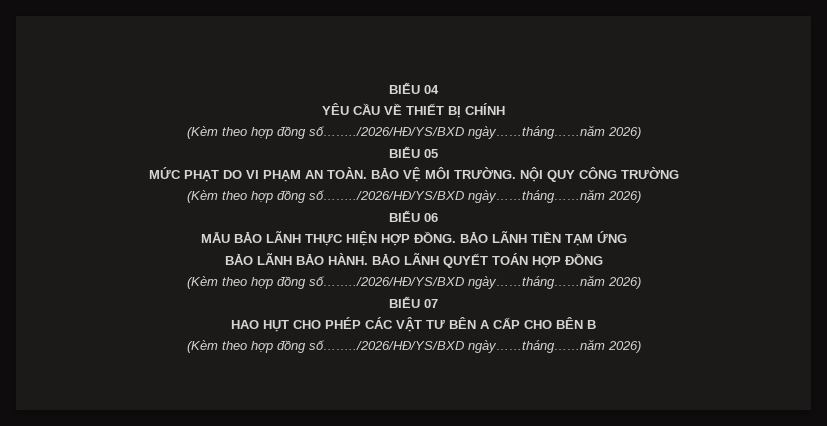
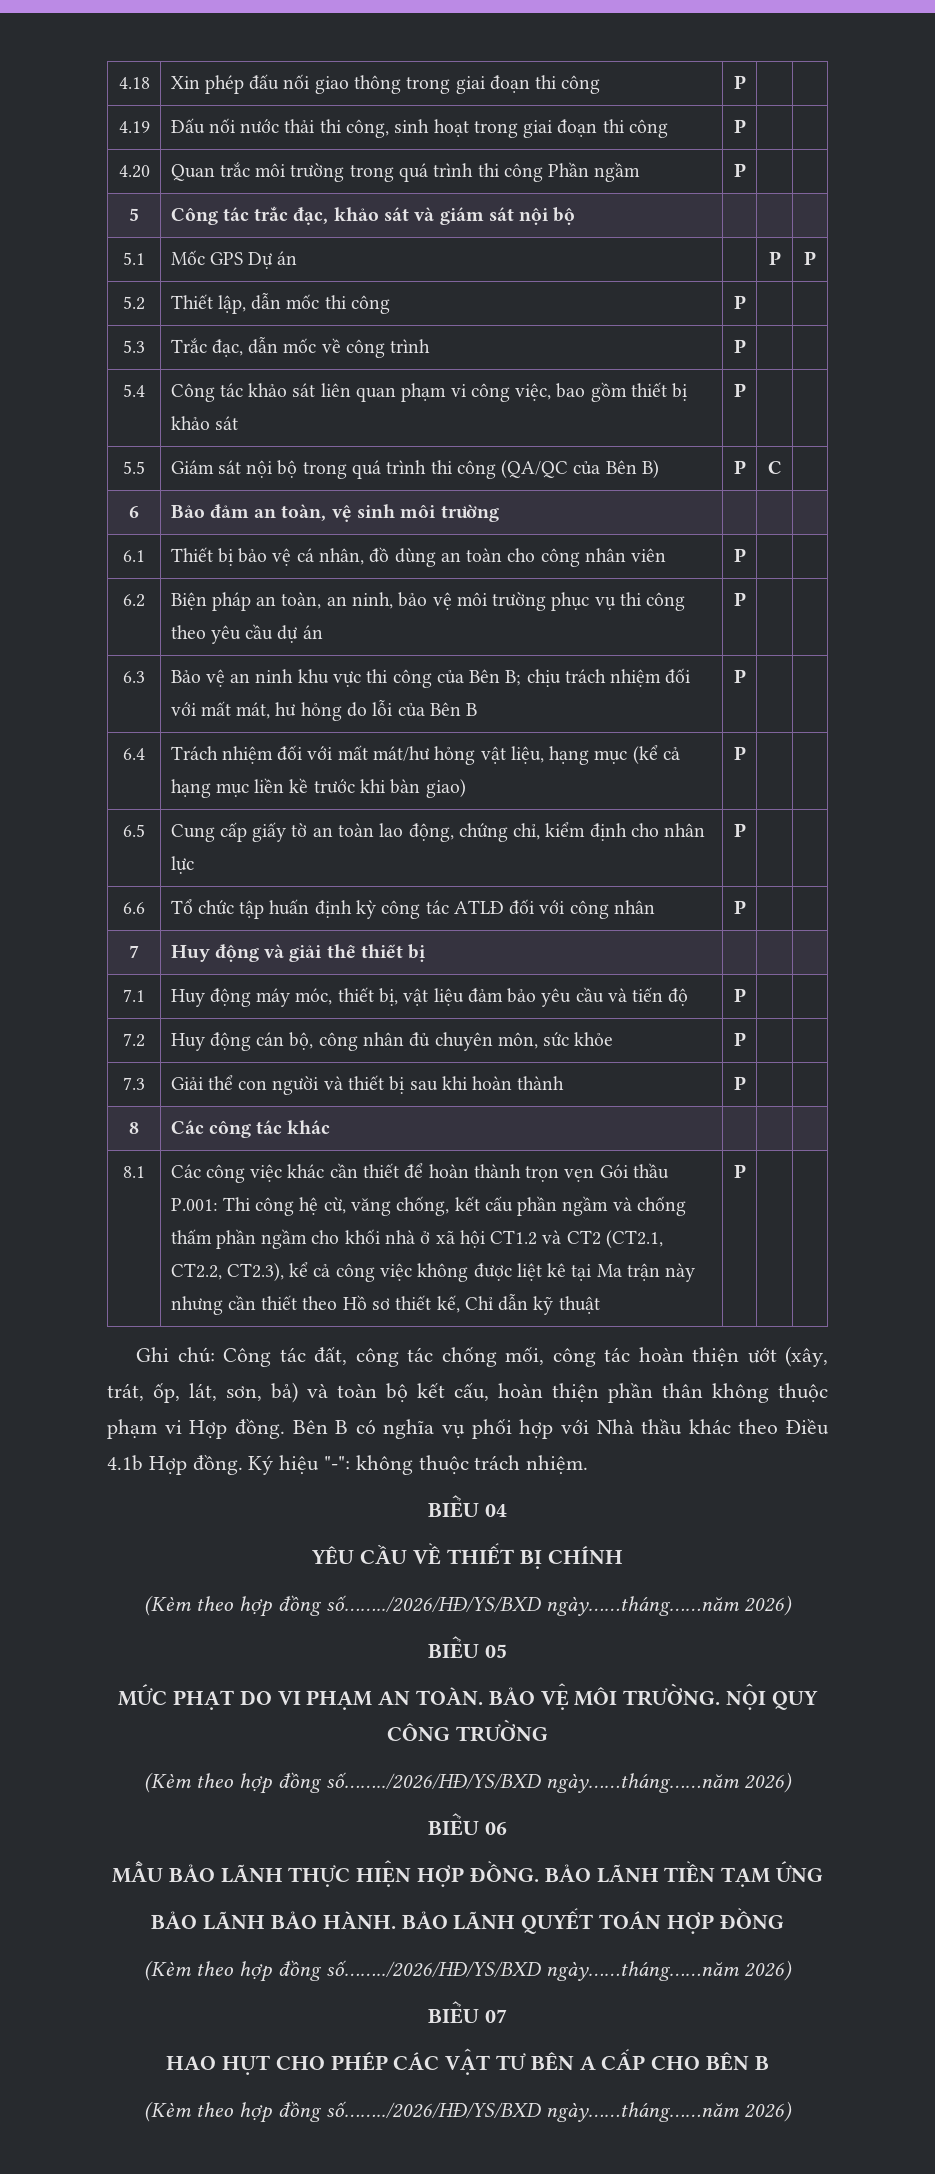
+ 4.18 | Xin phép đấu nối giao thông trong giai đoạn thi công | P | |
+ 4.19 | Đấu nối nước thải thi công, sinh hoạt trong giai đoạn thi công | P | |
+ 4.20 | Quan trắc môi trường trong quá trình thi công Phần ngầm | P | |
+ 5 | Công tác trắc đạc, khảo sát và giám sát nội bộ | | |
+ 5.1 | Mốc GPS Dự án | | P | P
+ 5.2 | Thiết lập, dẫn mốc thi công | P | |
+ 5.3 | Trắc đạc, dẫn mốc về công trình | P | |
+ 5.4 | Công tác khảo sát liên quan phạm vi công việc, bao gồm thiết bị khảo sát | P | |
+ 5.5 | Giám sát nội bộ trong quá trình thi công (QA/QC của Bên B) | P | C |
+ 6 | Bảo đảm an toàn, vệ sinh môi trường | | |
+ 6.1 | Thiết bị bảo vệ cá nhân, đồ dùng an toàn cho công nhân viên | P | |
+ 6.2 | Biện pháp an toàn, an ninh, bảo vệ môi trường phục vụ thi công theo yêu cầu dự án | P | |
+ 6.3 | Bảo vệ an ninh khu vực thi công của Bên B; chịu trách nhiệm đối với mất mát, hư hỏng do lỗi của Bên B | P | |
+ 6.4 | Trách nhiệm đối với mất mát/hư hỏng vật liệu, hạng mục (kể cả hạng mục liền kề trước khi bàn giao) | P | |
+ 6.5 | Cung cấp giấy tờ an toàn lao động, chứng chỉ, kiểm định cho nhân lực | P | |
+ 6.6 | Tổ chức tập huấn định kỳ công tác ATLĐ đối với công nhân | P | |
+ 7 | Huy động và giải thể thiết bị | | |
+ 7.1 | Huy động máy móc, thiết bị, vật liệu đảm bảo yêu cầu và tiến độ | P | |
+ 7.2 | Huy động cán bộ, công nhân đủ chuyên môn, sức khỏe | P | |
+ 7.3 | Giải thể con người và thiết bị sau khi hoàn thành | P | |
+ 8 | Các công tác khác | | |
+ 8.1 | Các công việc khác cần thiết để hoàn thành trọn vẹn Gói thầu P.001: Thi công hệ cừ, văng chống, kết cấu phần ngầm và chống thấm phần ngầm cho khối nhà ở xã hội CT1.2 và CT2 (CT2.1, CT2.2, CT2.3), kể cả công việc không được liệt kê tại Ma trận này nhưng cần thiết theo Hồ sơ thiết kế, Chỉ dẫn kỹ thuật | P | |
+ Ghi chú: Công tác đất, công tác chống mối, công tác hoàn thiện ướt (xây, trát, ốp, lát, sơn, bả) và toàn bộ kết cấu, hoàn thiện phần thân không thuộc phạm vi Hợp đồng. Bên B có nghĩa vụ phối hợp với Nhà thầu khác theo Điều 4.1b Hợp đồng. Ký hiệu "-": không thuộc trách nhiệm.

